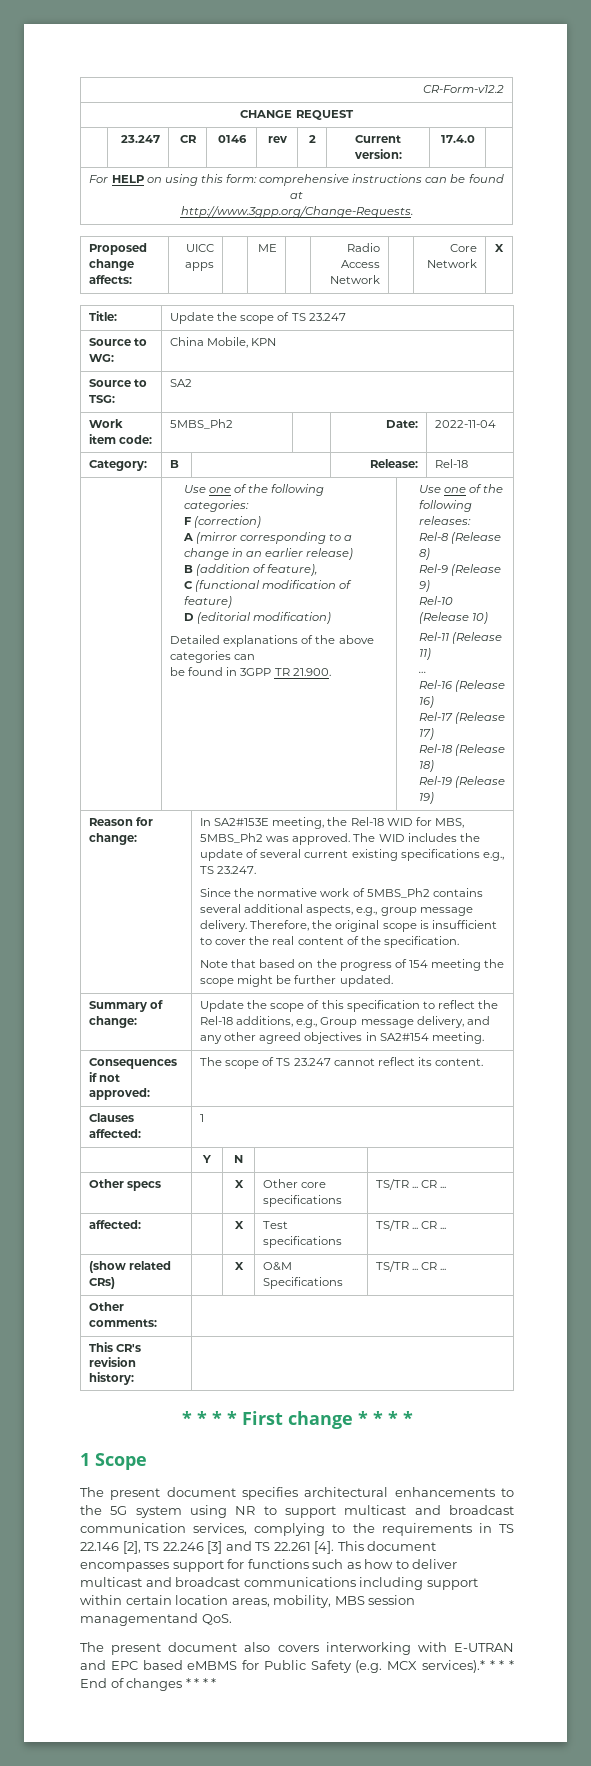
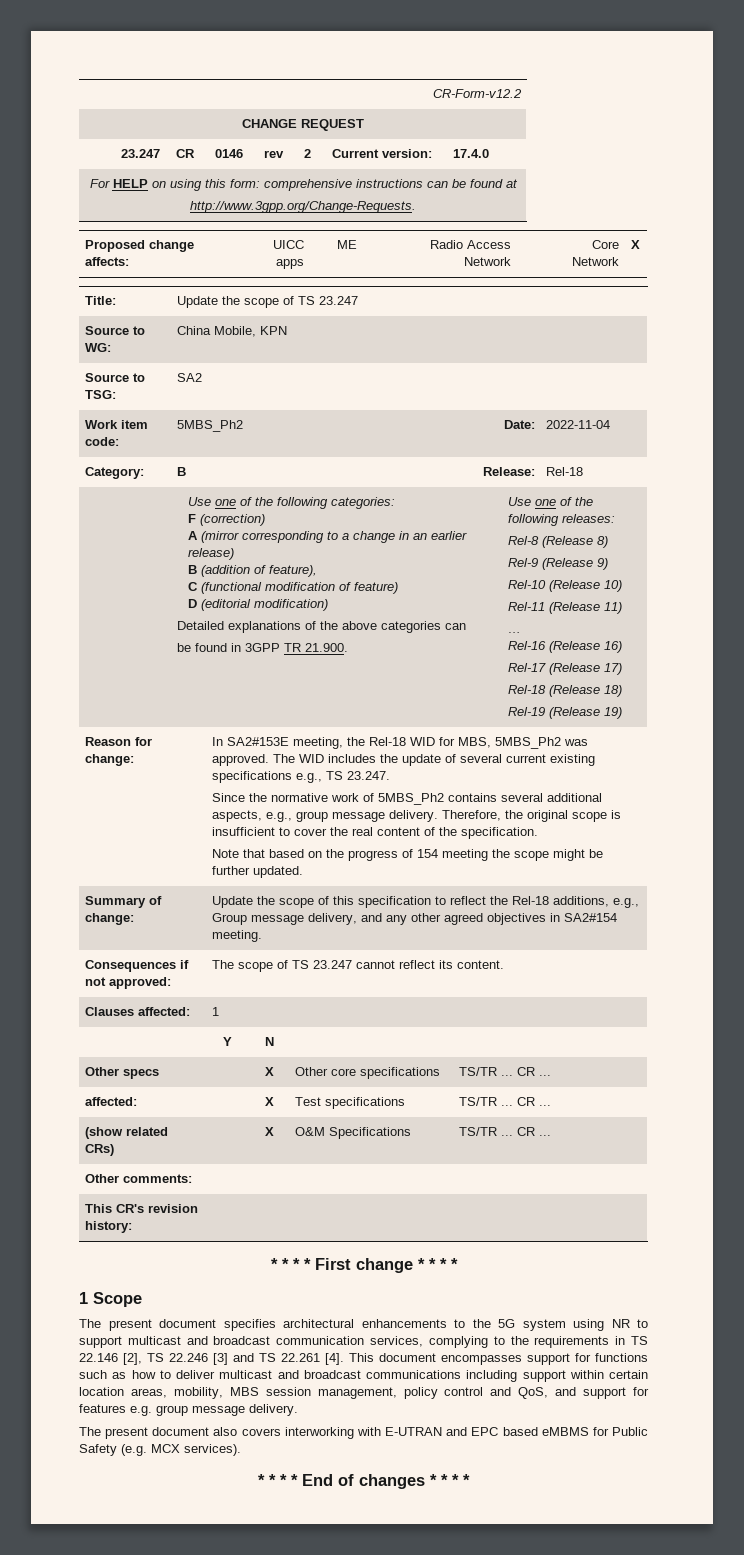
- This document encompasses support for functions such as how to deliver multicast and broadcast communications including support within certain location areas, mobility, MBS session managementand QoS.
+ This document encompasses support for functions such as how to deliver multicast and broadcast communications including support within certain location areas, mobility, MBS session management, policy control and QoS, and support for features e.g. group message delivery.
- The present document also covers interworking with E-UTRAN and EPC based eMBMS for Public Safety (e.g. MCX services).* * * * End of changes * * * *
+ The present document also covers interworking with E-UTRAN and EPC based eMBMS for Public Safety (e.g. MCX services).
+ * * * * End of changes * * * *

